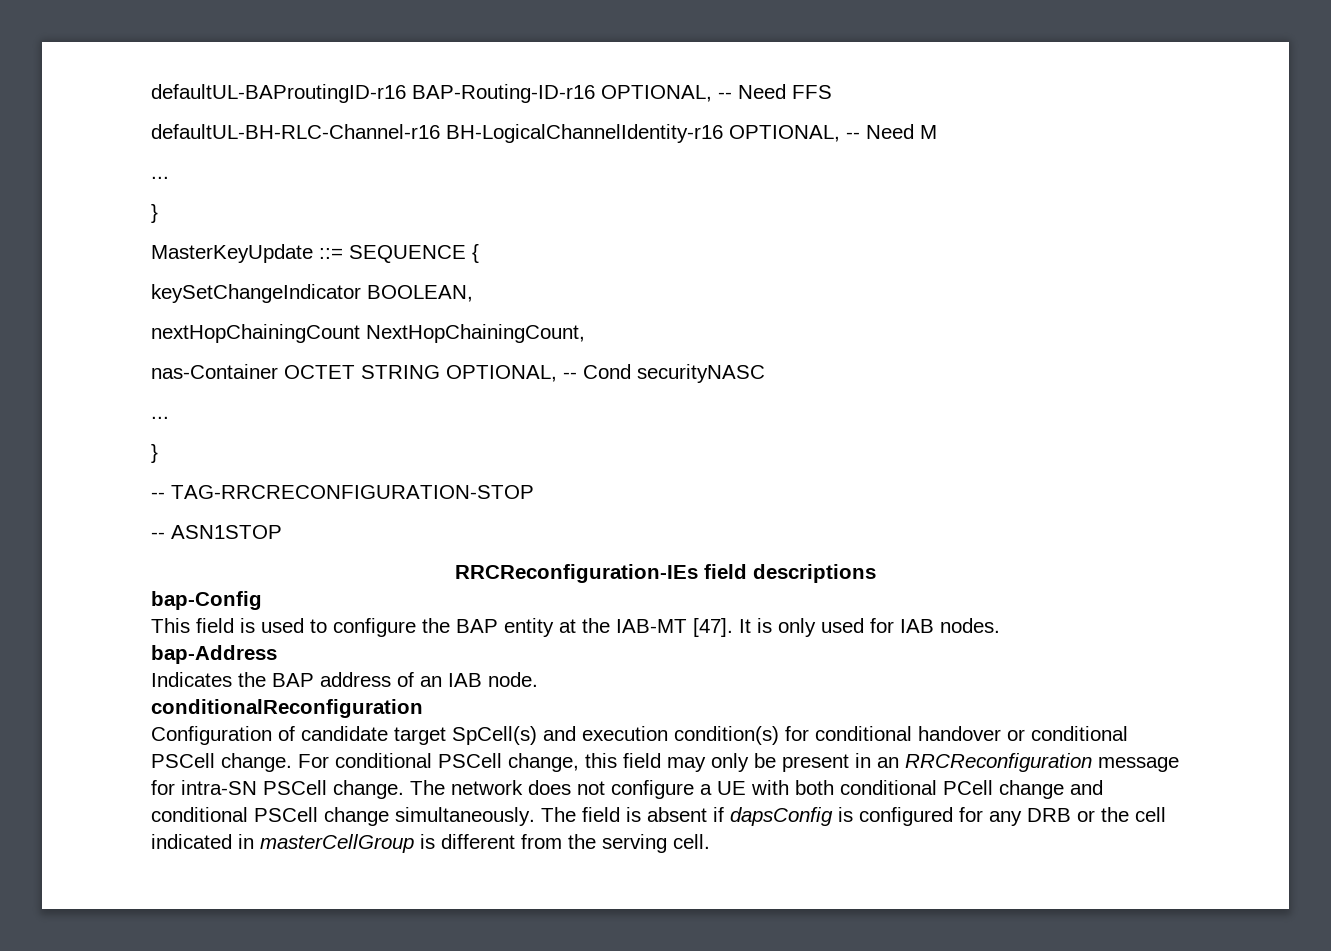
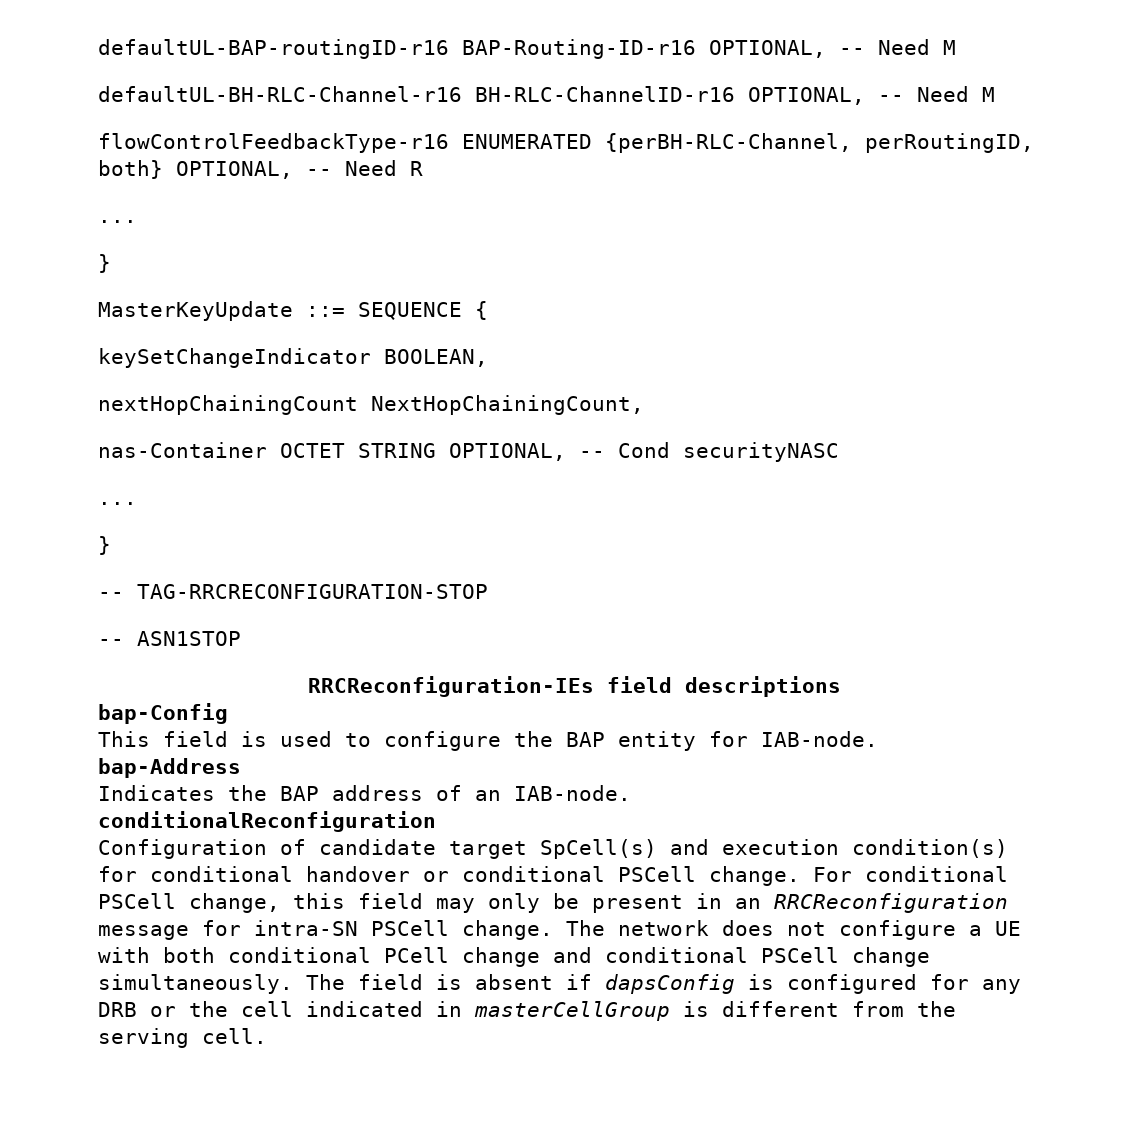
- defaultUL-BAProutingID-r16 BAP-Routing-ID-r16 OPTIONAL, -- Need FFS
+ defaultUL-BAP-routingID-r16 BAP-Routing-ID-r16 OPTIONAL, -- Need M
- defaultUL-BH-RLC-Channel-r16 BH-LogicalChannelIdentity-r16 OPTIONAL, -- Need M
+ defaultUL-BH-RLC-Channel-r16 BH-RLC-ChannelID-r16 OPTIONAL, -- Need M
+ flowControlFeedbackType-r16 ENUMERATED {perBH-RLC-Channel, perRoutingID, both} OPTIONAL, -- Need R
- This field is used to configure the BAP entity at the IAB-MT [47]. It is only used for IAB nodes.
+ This field is used to configure the BAP entity for IAB-node.
- Indicates the BAP address of an IAB node.
+ Indicates the BAP address of an IAB-node.

